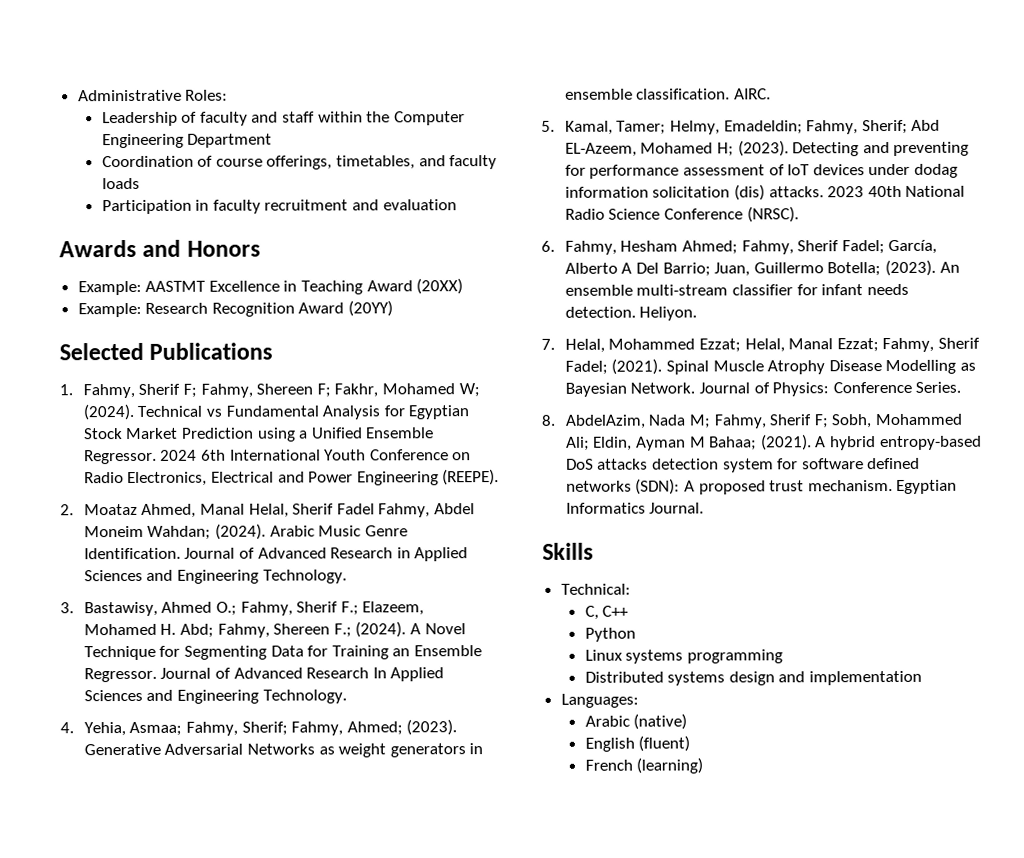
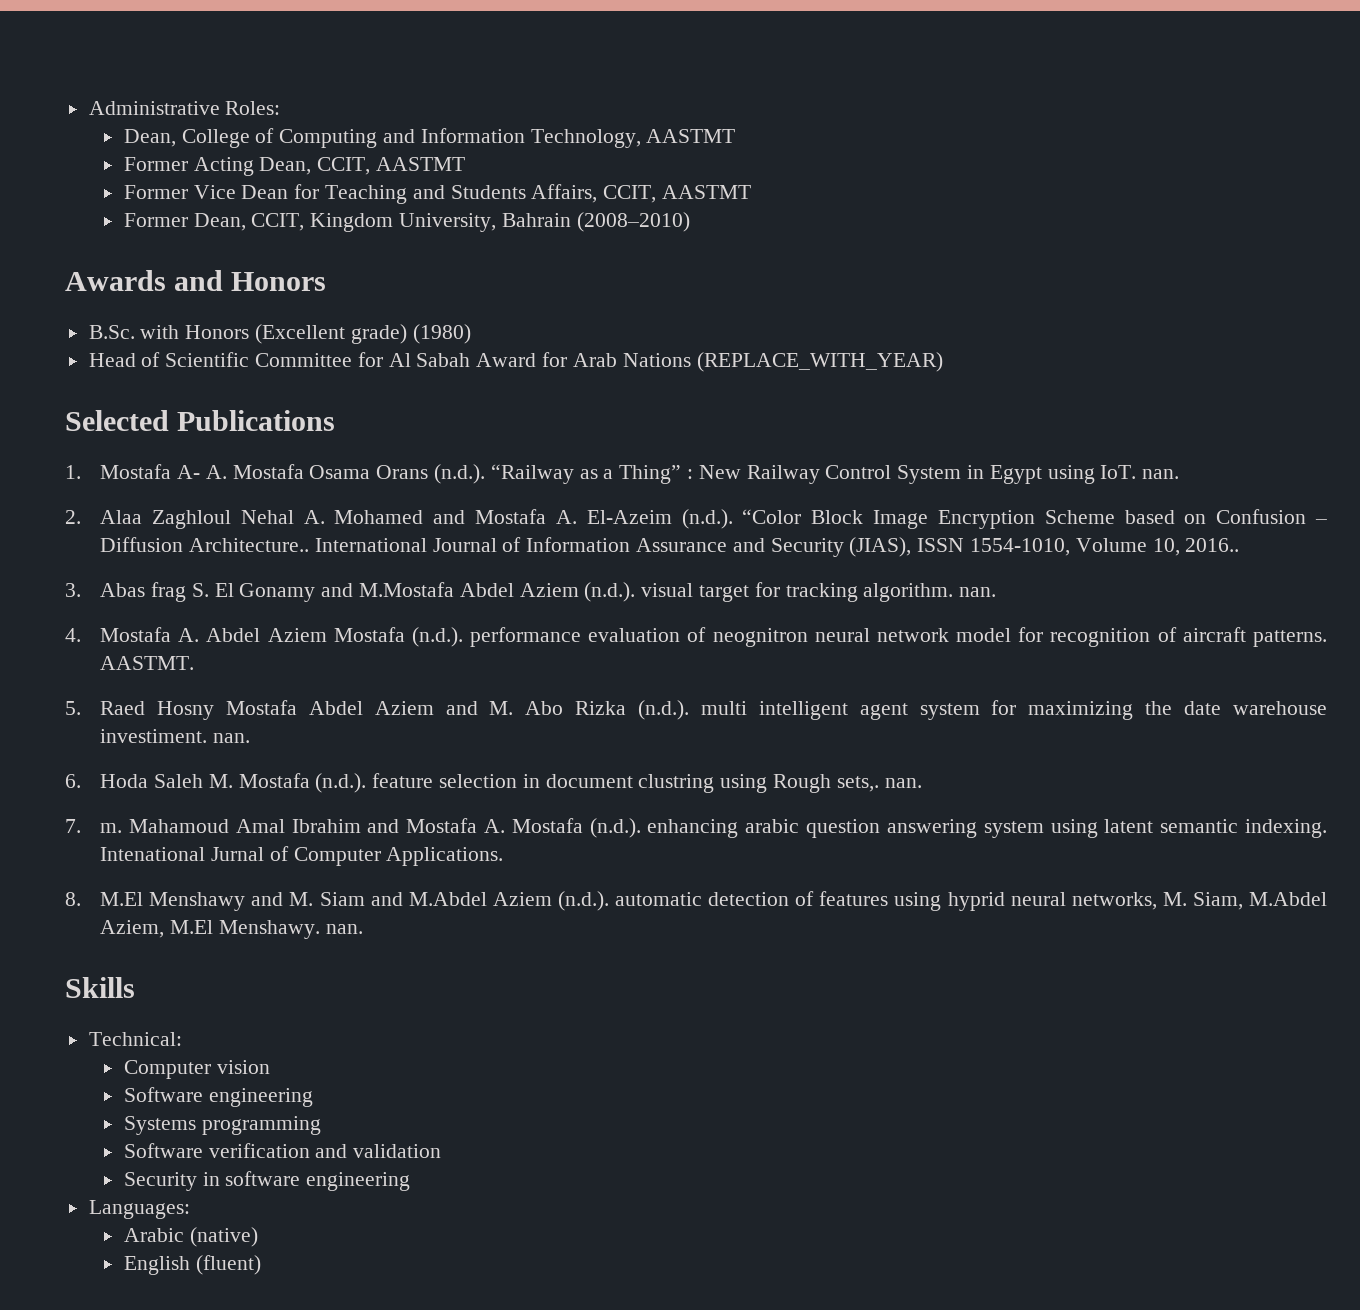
- Leadership of faculty and staff within the Computer Engineering Department
- Coordination of course offerings, timetables, and faculty loads
- Participation in faculty recruitment and evaluation
+ Dean, College of Computing and Information Technology, AASTMT
+ Former Acting Dean, CCIT, AASTMT
+ Former Vice Dean for Teaching and Students Affairs, CCIT, AASTMT
+ Former Dean, CCIT, Kingdom University, Bahrain (2008–2010)
  Awards and Honors
- Example: AASTMT Excellence in Teaching Award (20XX)
- Example: Research Recognition Award (20YY)
+ B.Sc. with Honors (Excellent grade) (1980)
+ Head of Scientific Committee for Al Sabah Award for Arab Nations (REPLACE_WITH_YEAR)
  Selected Publications
- 1. Fahmy, Sherif F; Fahmy, Shereen F; Fakhr, Mohamed W; (2024). Technical vs Fundamental Analysis for Egyptian Stock Market Prediction using a Unified Ensemble Regressor. 2024 6th International Youth Conference on Radio Electronics, Electrical and Power Engineering (REEPE).
- 2. Moataz Ahmed, Manal Helal, Sherif Fadel Fahmy, Abdel Moneim Wahdan; (2024). Arabic Music Genre Identification. Journal of Advanced Research in Applied Sciences and Engineering Technology.
- 3. Bastawisy, Ahmed O.; Fahmy, Sherif F.; Elazeem, Mohamed H. Abd; Fahmy, Shereen F.; (2024). A Novel Technique for Segmenting Data for Training an Ensemble Regressor. Journal of Advanced Research In Applied Sciences and Engineering Technology.
- 4. Yehia, Asmaa; Fahmy, Sherif; Fahmy, Ahmed; (2023). Generative Adversarial Networks as weight generators in ensemble classification. AIRC.
- 5. Kamal, Tamer; Helmy, Emadeldin; Fahmy, Sherif; Abd EL-Azeem, Mohamed H; (2023). Detecting and preventing for performance assessment of IoT devices under dodag information solicitation (dis) attacks. 2023 40th National Radio Science Conference (NRSC).
- 6. Fahmy, Hesham Ahmed; Fahmy, Sherif Fadel; García, Alberto A Del Barrio; Juan, Guillermo Botella; (2023). An ensemble multi-stream classifier for infant needs detection. Heliyon.
- 7. Helal, Mohammed Ezzat; Helal, Manal Ezzat; Fahmy, Sherif Fadel; (2021). Spinal Muscle Atrophy Disease Modelling as Bayesian Network. Journal of Physics: Conference Series.
- 8. AbdelAzim, Nada M; Fahmy, Sherif F; Sobh, Mohammed Ali; Eldin, Ayman M Bahaa; (2021). A hybrid entropy-based DoS attacks detection system for software defined networks (SDN): A proposed trust mechanism. Egyptian Informatics Journal.
+ 1. Mostafa A- A. Mostafa Osama Orans (n.d.). “Railway as a Thing” : New Railway Control System in Egypt using IoT. nan.
+ 2. Alaa Zaghloul Nehal A. Mohamed and Mostafa A. El-Azeim (n.d.). “Color Block Image Encryption Scheme based on Confusion – Diffusion Architecture.. International Journal of Information Assurance and Security (JIAS), ISSN 1554-1010, Volume 10, 2016..
+ 3. Abas frag S. El Gonamy and M.Mostafa Abdel Aziem (n.d.). visual target for tracking algorithm. nan.
+ 4. Mostafa A. Abdel Aziem Mostafa (n.d.). performance evaluation of neognitron neural network model for recognition of aircraft patterns. AASTMT.
+ 5. Raed Hosny Mostafa Abdel Aziem and M. Abo Rizka (n.d.). multi intelligent agent system for maximizing the date warehouse investiment. nan.
+ 6. Hoda Saleh M. Mostafa (n.d.). feature selection in document clustring using Rough sets,. nan.
+ 7. m. Mahamoud Amal Ibrahim and Mostafa A. Mostafa (n.d.). enhancing arabic question answering system using latent semantic indexing. Intenational Jurnal of Computer Applications.
+ 8. M.El Menshawy and M. Siam and M.Abdel Aziem (n.d.). automatic detection of features using hyprid neural networks, M. Siam, M.Abdel Aziem, M.El Menshawy. nan.
  Skills
  Technical:
- C, C++
- Python
- Linux systems programming
- Distributed systems design and implementation
+ Computer vision
+ Software engineering
+ Systems programming
+ Software verification and validation
+ Security in software engineering
- French (learning)

